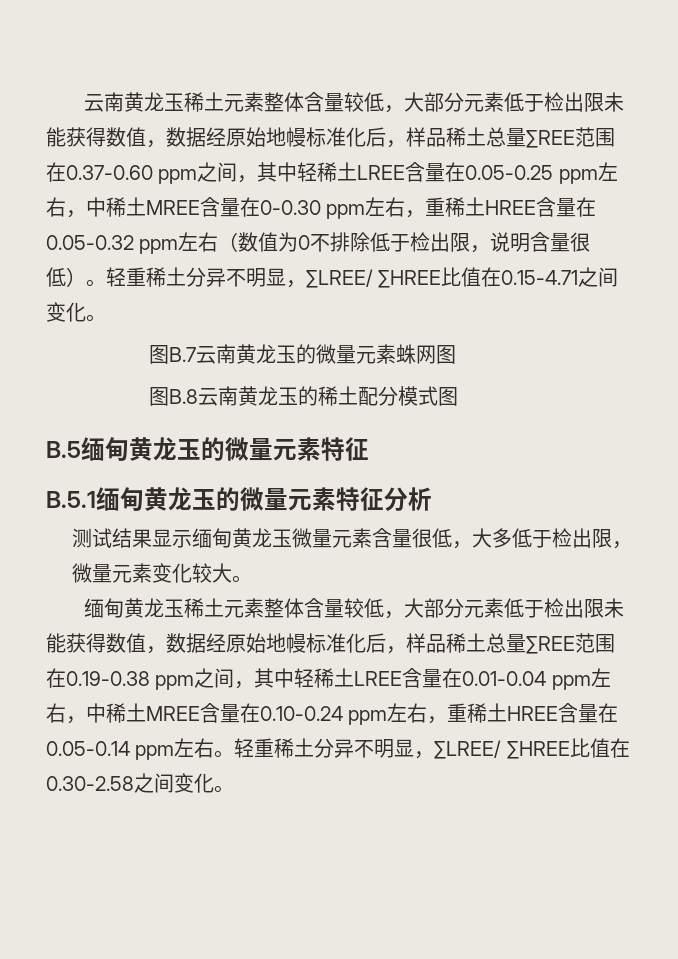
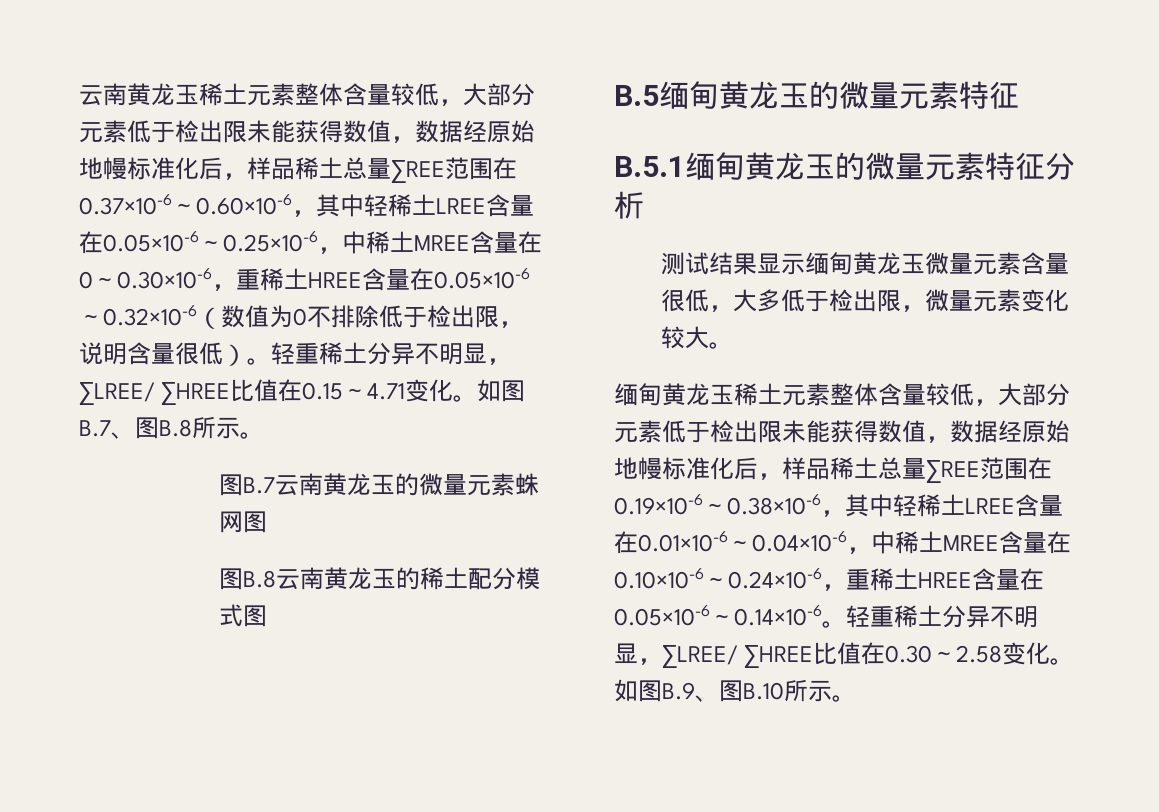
- 云南黄龙玉稀土元素整体含量较低，大部分元素低于检出限未能获得数值，数据经原始地幔标准化后，样品稀土总量∑REE范围在0.37-0.60 ppm之间，其中轻稀土LREE含量在0.05-0.25 ppm左右，中稀土MREE含量在0-0.30 ppm左右，重稀土HREE含量在0.05-0.32 ppm左右（数值为0不排除低于检出限，说明含量很低）。
+ 云南黄龙玉稀土元素整体含量较低，大部分元素低于检出限未能获得数值，数据经原始地幔标准化后，样品稀土总量∑REE范围在0.37×10-6～0.60×10-6，其中轻稀土LREE含量在0.05×10-6～0.25×10-6，中稀土MREE含量在0～0.30×10-6，重稀土HREE含量在0.05×10-6～0.32×10-6（数值为0不排除低于检出限，说明含量很低）。
- 轻重稀土分异不明显，∑LREE/ ∑HREE比值在0.15-4.71之间变化。
+ 轻重稀土分异不明显，∑LREE/ ∑HREE比值在0.15～4.71变化。如图B.7、图B.8所示。
- 缅甸黄龙玉稀土元素整体含量较低，大部分元素低于检出限未能获得数值，数据经原始地幔标准化后，样品稀土总量∑REE范围在0.19-0.38 ppm之间，其中轻稀土LREE含量在0.01-0.04 ppm左右，中稀土MREE含量在0.10-0.24 ppm左右，重稀土HREE含量在0.05-0.14 ppm左右。轻重稀土分异不明显，∑LREE/ ∑HREE比值在0.30-2.58之间变化。
+ 缅甸黄龙玉稀土元素整体含量较低，大部分元素低于检出限未能获得数值，数据经原始地幔标准化后，样品稀土总量∑REE范围在0.19×10-6～0.38×10-6，其中轻稀土LREE含量在0.01×10-6～0.04×10-6，中稀土MREE含量在0.10×10-6～0.24×10-6，重稀土HREE含量在0.05×10-6～0.14×10-6。轻重稀土分异不明显，∑LREE/ ∑HREE比值在0.30～2.58变化。如图B.9、图B.10所示。

